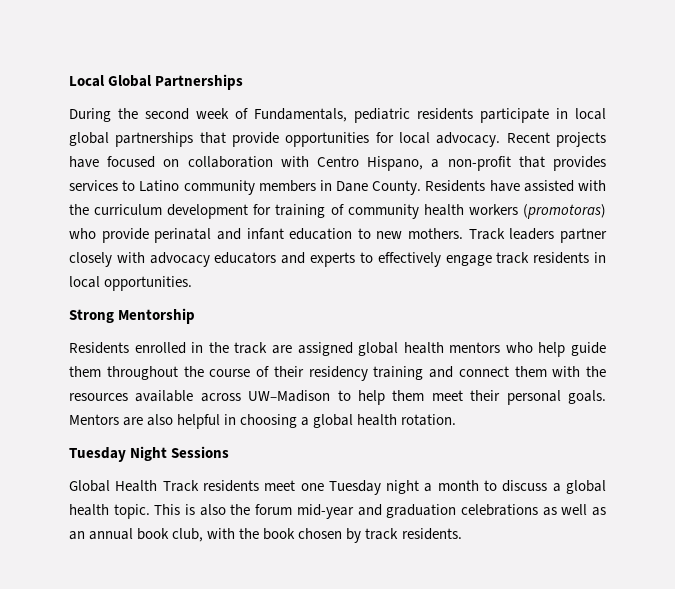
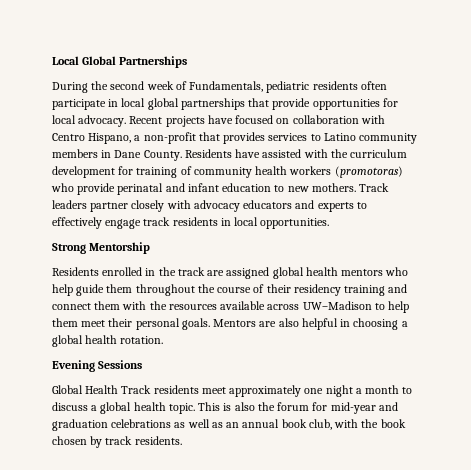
- During the second week of Fundamentals, pediatric residents participate in local global partnerships that provide opportunities for local advocacy.
+ During the second week of Fundamentals, pediatric residents often participate in local global partnerships that provide opportunities for local advocacy.
- Tuesday Night Sessions
+ Evening Sessions
- Global Health Track residents meet one Tuesday night a month to discuss a global health topic.
+ Global Health Track residents meet approximately one night a month to discuss a global health topic.
- This is also the forum mid-year and graduation celebrations as well as an annual book club, with the book chosen by track residents.
+ This is also the forum for mid-year and graduation celebrations as well as an annual book club, with the book chosen by track residents.

